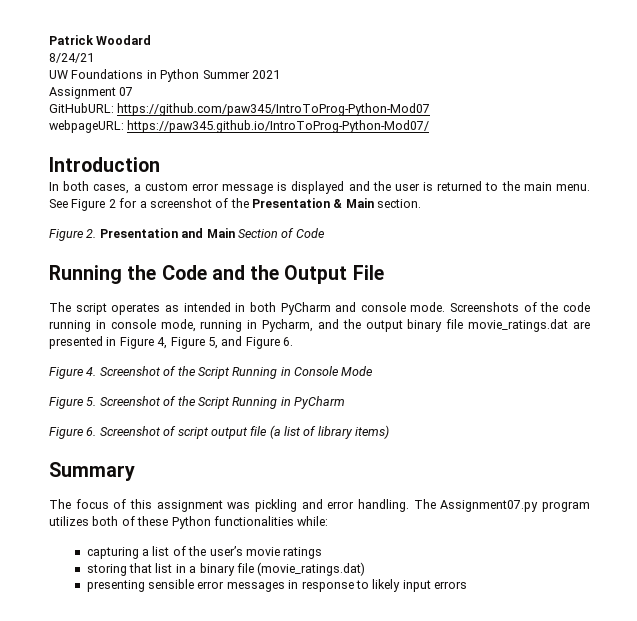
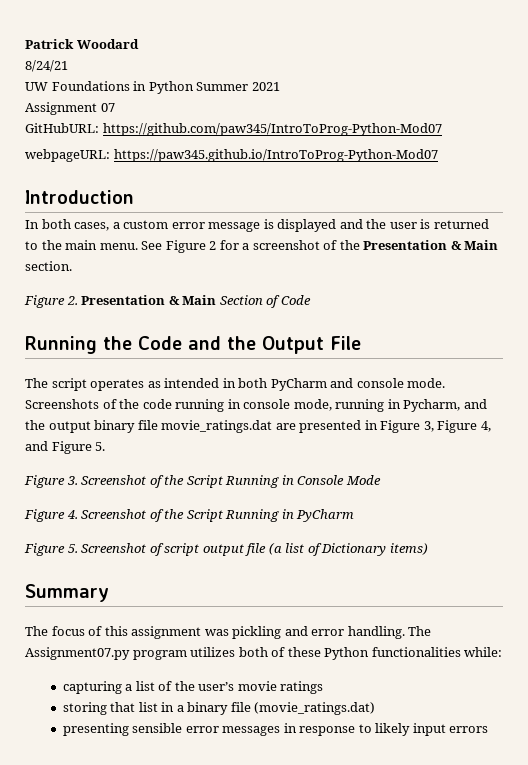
- webpageURL: https://paw345.github.io/IntroToProg-Python-Mod07/
+ webpageURL: https://paw345.github.io/IntroToProg-Python-Mod07
- Figure 2. Presentation and Main Section of Code
+ Figure 2. Presentation & Main Section of Code
- Screenshots of the code running in console mode, running in Pycharm, and the output binary file movie_ratings.dat are presented in Figure 4, Figure 5, and Figure 6.
- Figure 4. Screenshot of the Script Running in Console Mode
+ Screenshots of the code running in console mode, running in Pycharm, and the output binary file movie_ratings.dat are presented in Figure 3, Figure 4, and Figure 5.
+ Figure 3. Screenshot of the Script Running in Console Mode
- Figure 5. Screenshot of the Script Running in PyCharm
+ Figure 4. Screenshot of the Script Running in PyCharm
- Figure 6. Screenshot of script output file (a list of library items)
+ Figure 5. Screenshot of script output file (a list of Dictionary items)

